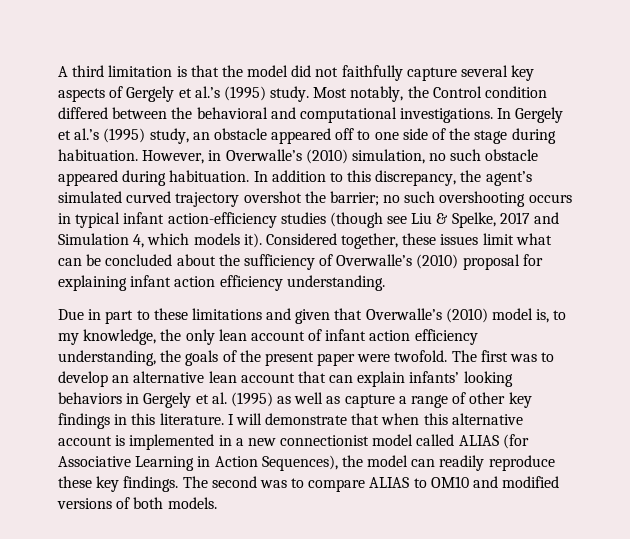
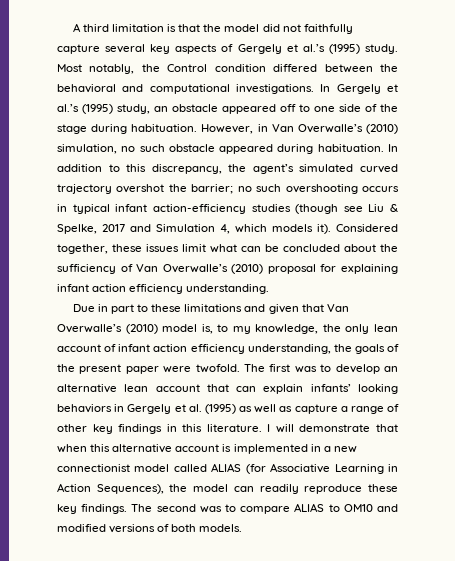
- However, in Overwalle’s (2010) simulation, no such obstacle appeared during habituation.
+ However, in Van Overwalle’s (2010) simulation, no such obstacle appeared during habituation.
- Considered together, these issues limit what can be concluded about the sufficiency of Overwalle’s (2010) proposal for explaining infant action efficiency understanding.
+ Considered together, these issues limit what can be concluded about the sufficiency of Van Overwalle’s (2010) proposal for explaining infant action efficiency understanding.
- Due in part to these limitations and given that Overwalle’s (2010) model is, to my knowledge, the only lean account of infant action efficiency understanding, the goals of the present paper were twofold.
+ Due in part to these limitations and given that Van Overwalle’s (2010) model is, to my knowledge, the only lean account of infant action efficiency understanding, the goals of the present paper were twofold.

